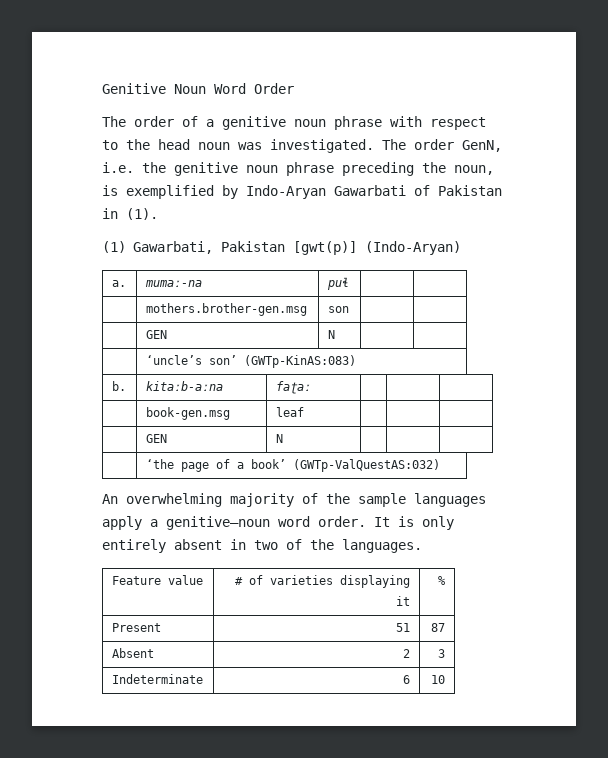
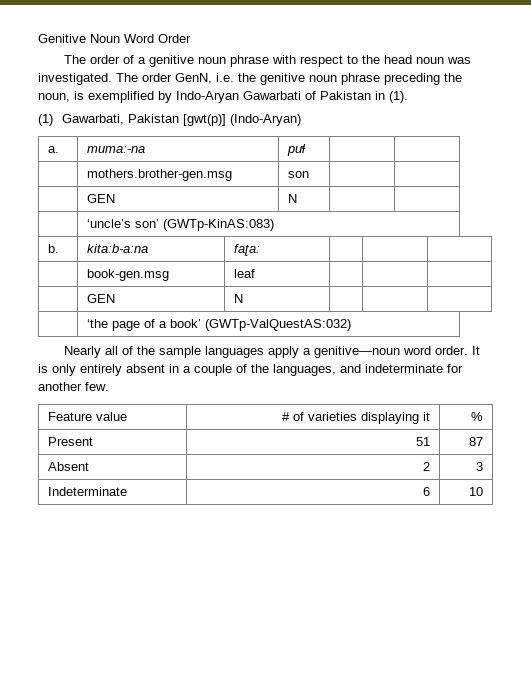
- An overwhelming majority of the sample languages apply a genitive—noun word order.
+ Nearly all of the sample languages apply a genitive—noun word order.
- It is only entirely absent in two of the languages.
+ It is only entirely absent in a couple of the languages, and indeterminate for another few.

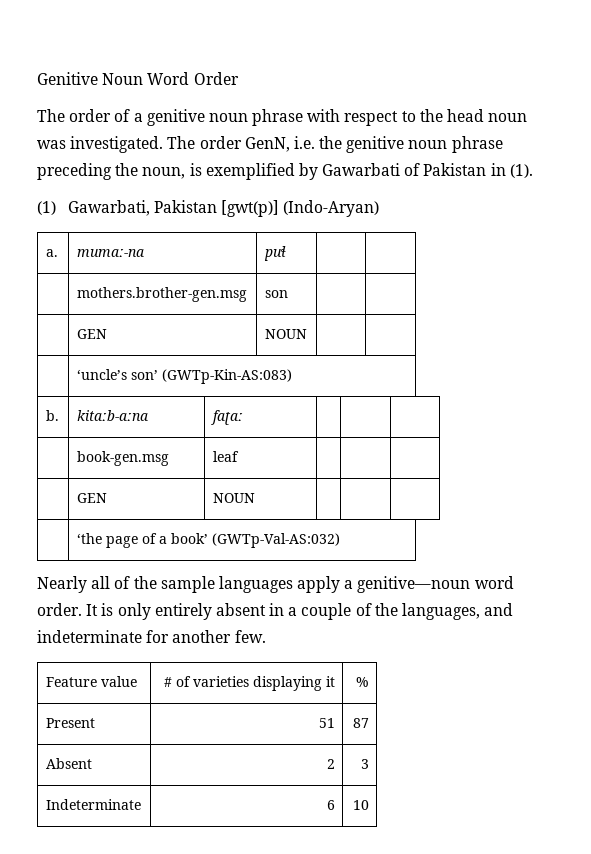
- The order GenN, i.e. the genitive noun phrase preceding the noun, is exemplified by Indo-Aryan Gawarbati of Pakistan in (1).
+ The order GenN, i.e. the genitive noun phrase preceding the noun, is exemplified by Gawarbati of Pakistan in (1).
  | mothers.brother-gen.msg | son | |
- | GEN | N | |
+ | GEN | NOUN | |
- | ‘uncle’s son’ (GWTp-KinAS:083)
+ | ‘uncle’s son’ (GWTp-Kin-AS:083)
- | GEN | N | | |
+ | GEN | NOUN | | |
- | ‘the page of a book’ (GWTp-ValQuestAS:032)
+ | ‘the page of a book’ (GWTp-Val-AS:032)

